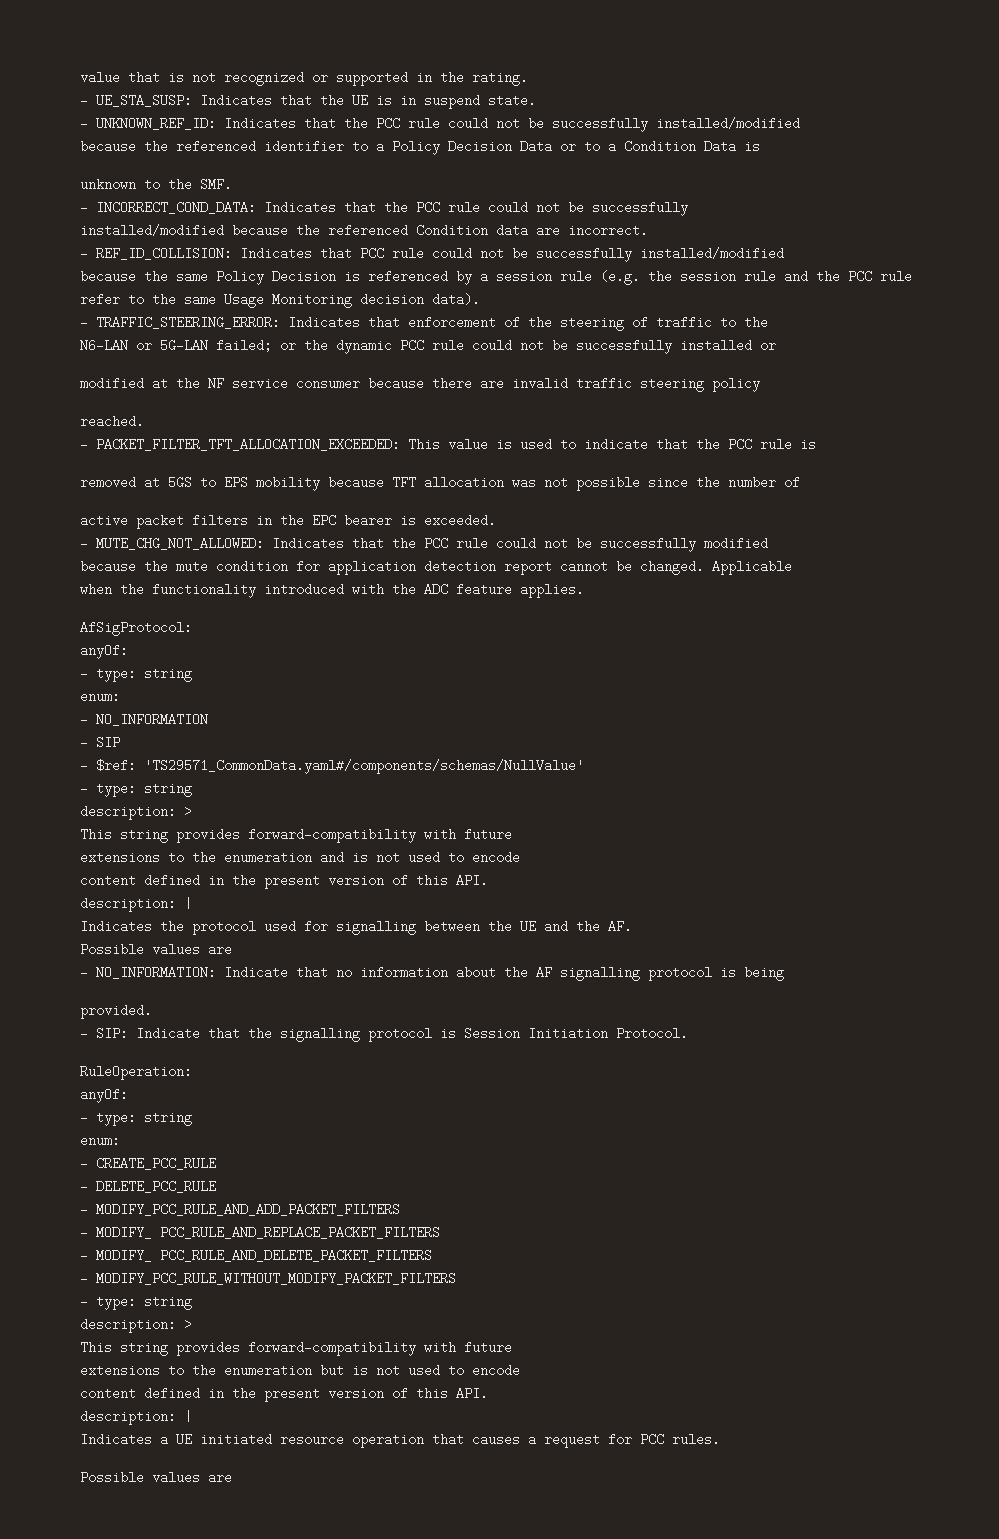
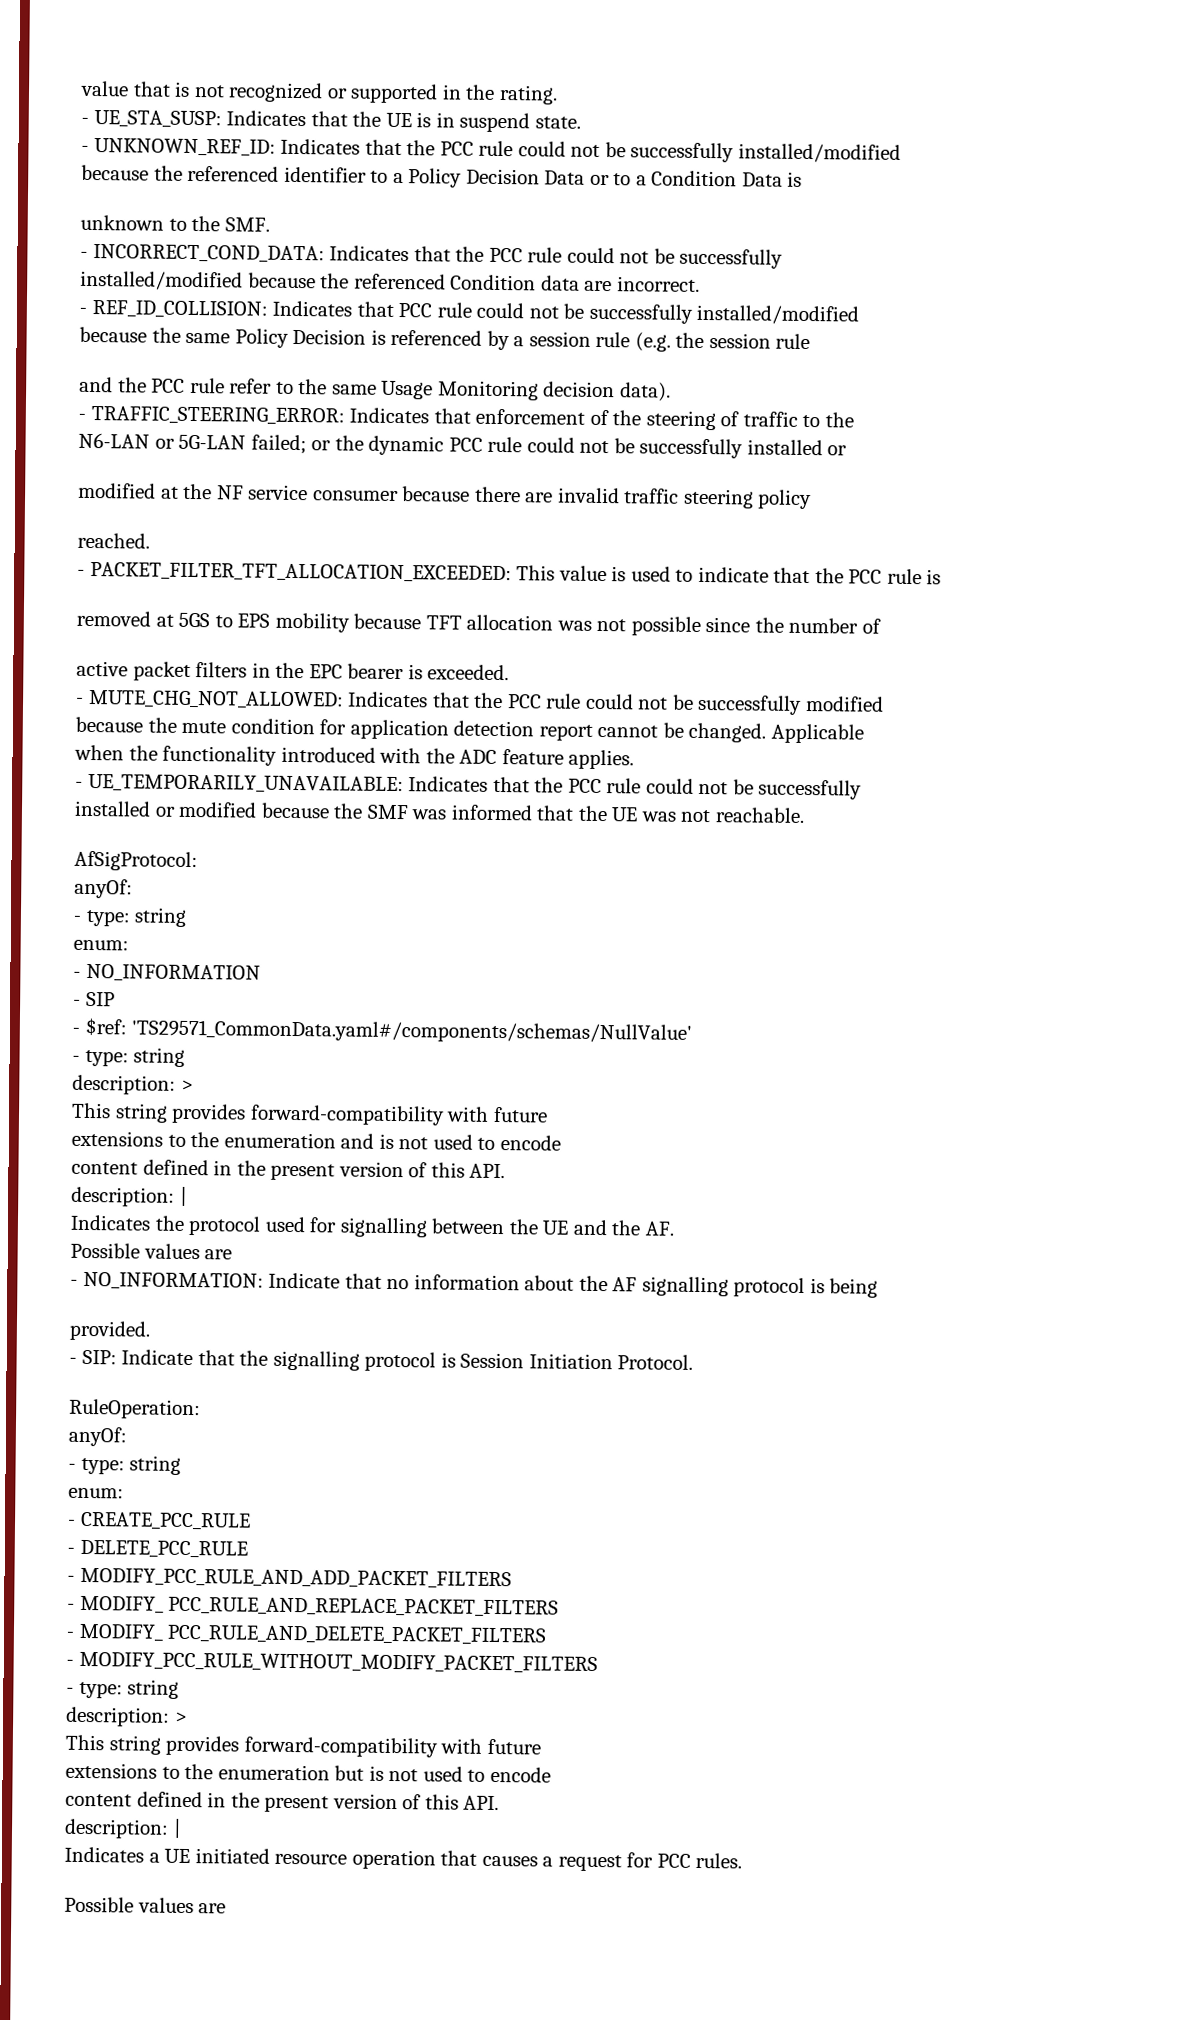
- because the same Policy Decision is referenced by a session rule (e.g. the session rule and the PCC rule refer to the same Usage Monitoring decision data).
+ because the same Policy Decision is referenced by a session rule (e.g. the session rule
+ and the PCC rule refer to the same Usage Monitoring decision data).
+ - UE_TEMPORARILY_UNAVAILABLE: Indicates that the PCC rule could not be successfully
+ installed or modified because the SMF was informed that the UE was not reachable.

